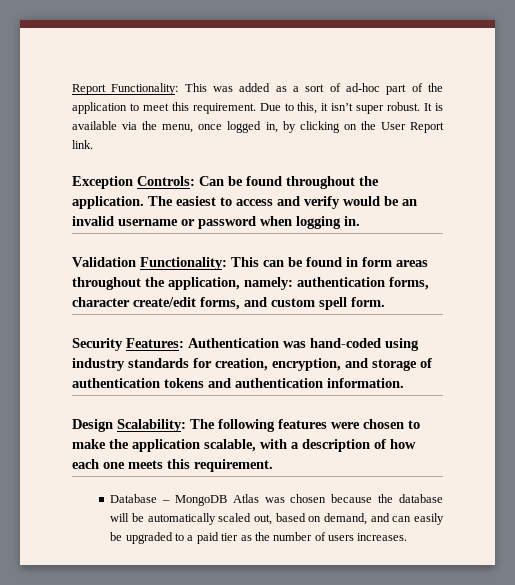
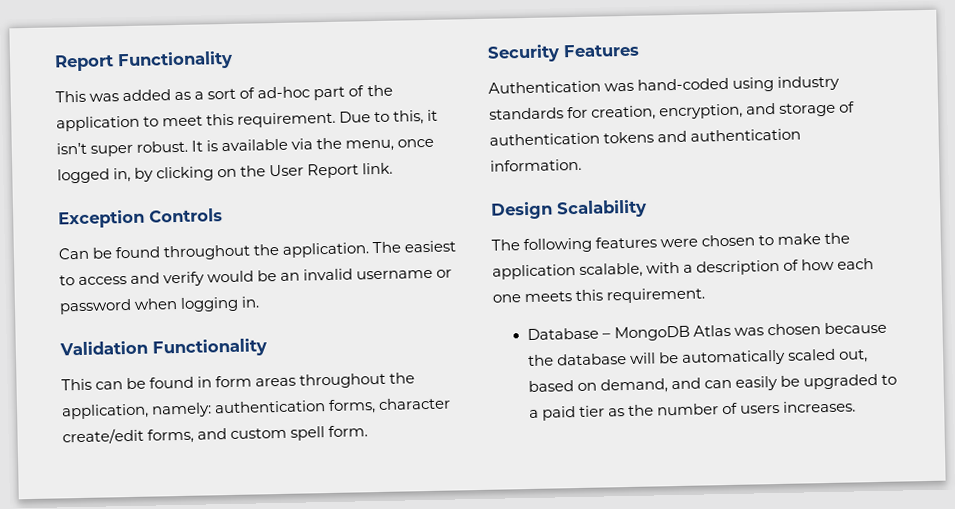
- Report Functionality: This was added as a sort of ad-hoc part of the application to meet this requirement.
+ Report Functionality
+ This was added as a sort of ad-hoc part of the application to meet this requirement.
- Exception Controls: Can be found throughout the application.
+ Exception Controls
+ Can be found throughout the application.
- Validation Functionality: This can be found in form areas throughout the application, namely: authentication forms, character create/edit forms, and custom spell form.
+ Validation Functionality
+ This can be found in form areas throughout the application, namely: authentication forms, character create/edit forms, and custom spell form.
- Security Features: Authentication was hand-coded using industry standards for creation, encryption, and storage of authentication tokens and authentication information.
+ Security Features
+ Authentication was hand-coded using industry standards for creation, encryption, and storage of authentication tokens and authentication information.
- Design Scalability: The following features were chosen to make the application scalable, with a description of how each one meets this requirement.
+ Design Scalability
+ The following features were chosen to make the application scalable, with a description of how each one meets this requirement.

